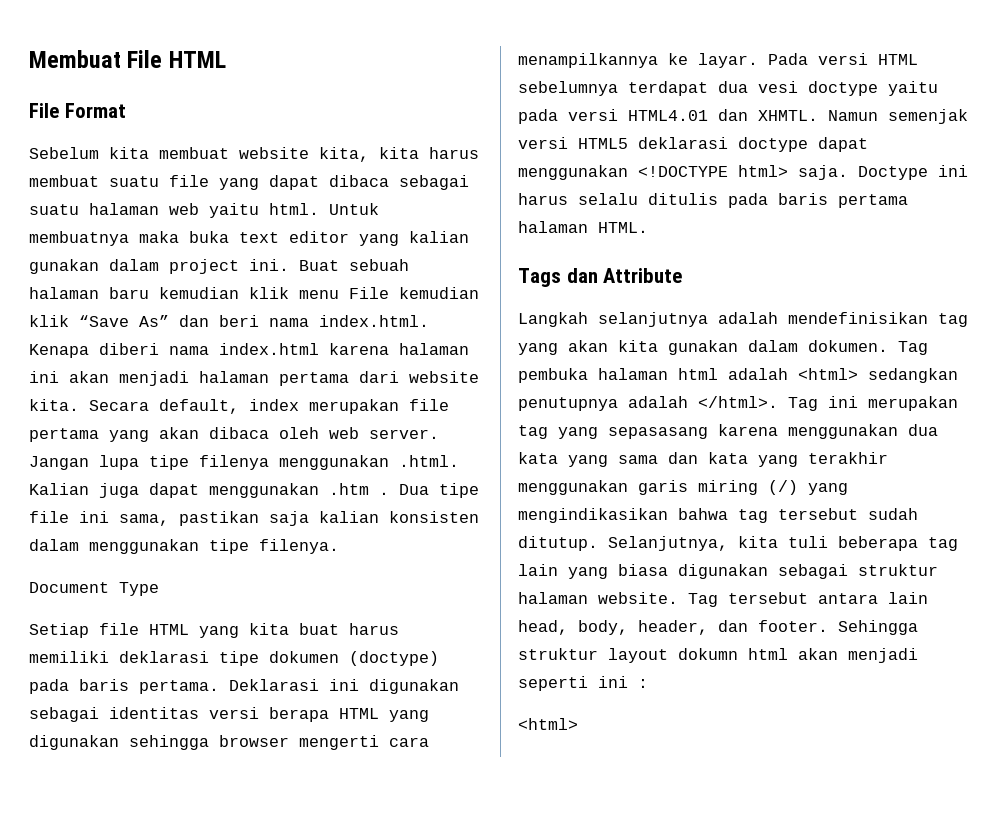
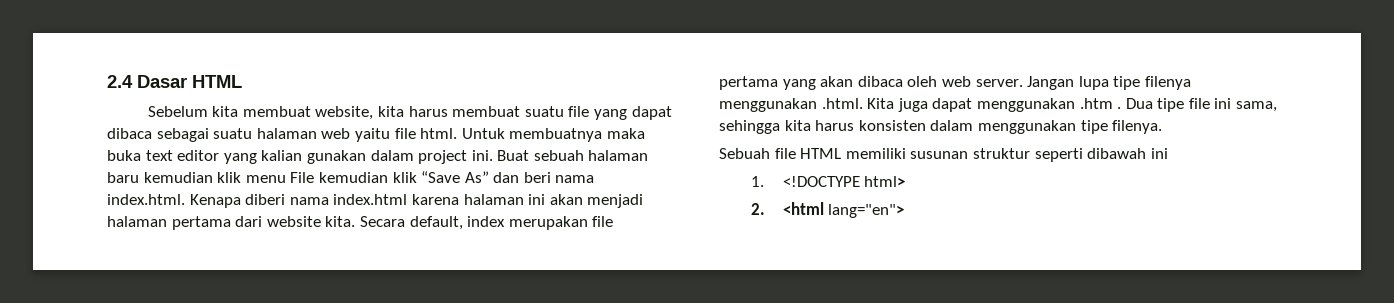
- Membuat File HTML
- File Format
+ 2.4 Dasar HTML
- Sebelum kita membuat website kita, kita harus membuat suatu file yang dapat dibaca sebagai suatu halaman web yaitu html.
+ Sebelum kita membuat website, kita harus membuat suatu file yang dapat dibaca sebagai suatu halaman web yaitu file html.
- Jangan lupa tipe filenya menggunakan .html. Kalian juga dapat menggunakan .htm .
+ Jangan lupa tipe filenya menggunakan .html. Kita juga dapat menggunakan .htm .
- Dua tipe file ini sama, pastikan saja kalian konsisten dalam menggunakan tipe filenya.
+ Dua tipe file ini sama, sehingga kita harus konsisten dalam menggunakan tipe filenya.
- Document Type
- Setiap file HTML yang kita buat harus memiliki deklarasi tipe dokumen (doctype) pada baris pertama. Deklarasi ini digunakan sebagai identitas versi berapa HTML yang digunakan sehingga browser mengerti cara menampilkannya ke layar. Pada versi HTML sebelumnya terdapat dua vesi doctype yaitu pada versi HTML4.01 dan XHMTL. Namun semenjak versi HTML5 deklarasi doctype dapat menggunakan <!DOCTYPE html> saja. Doctype ini harus selalu ditulis pada baris pertama halaman HTML.
- Tags dan Attribute
- Langkah selanjutnya adalah mendefinisikan tag yang akan kita gunakan dalam dokumen. Tag pembuka halaman html adalah <html> sedangkan penutupnya adalah </html>. Tag ini merupakan tag yang sepasasang karena menggunakan dua kata yang sama dan kata yang terakhir menggunakan garis miring (/) yang mengindikasikan bahwa tag tersebut sudah ditutup. Selanjutnya, kita tuli beberapa tag lain yang biasa digunakan sebagai struktur halaman website. Tag tersebut antara lain head, body, header, dan footer. Sehingga struktur layout dokumn html akan menjadi seperti ini :
- <html>
+ Sebuah file HTML memiliki susunan struktur seperti dibawah ini
+ 1. <!DOCTYPE html>
+ 2. <html lang="en">

